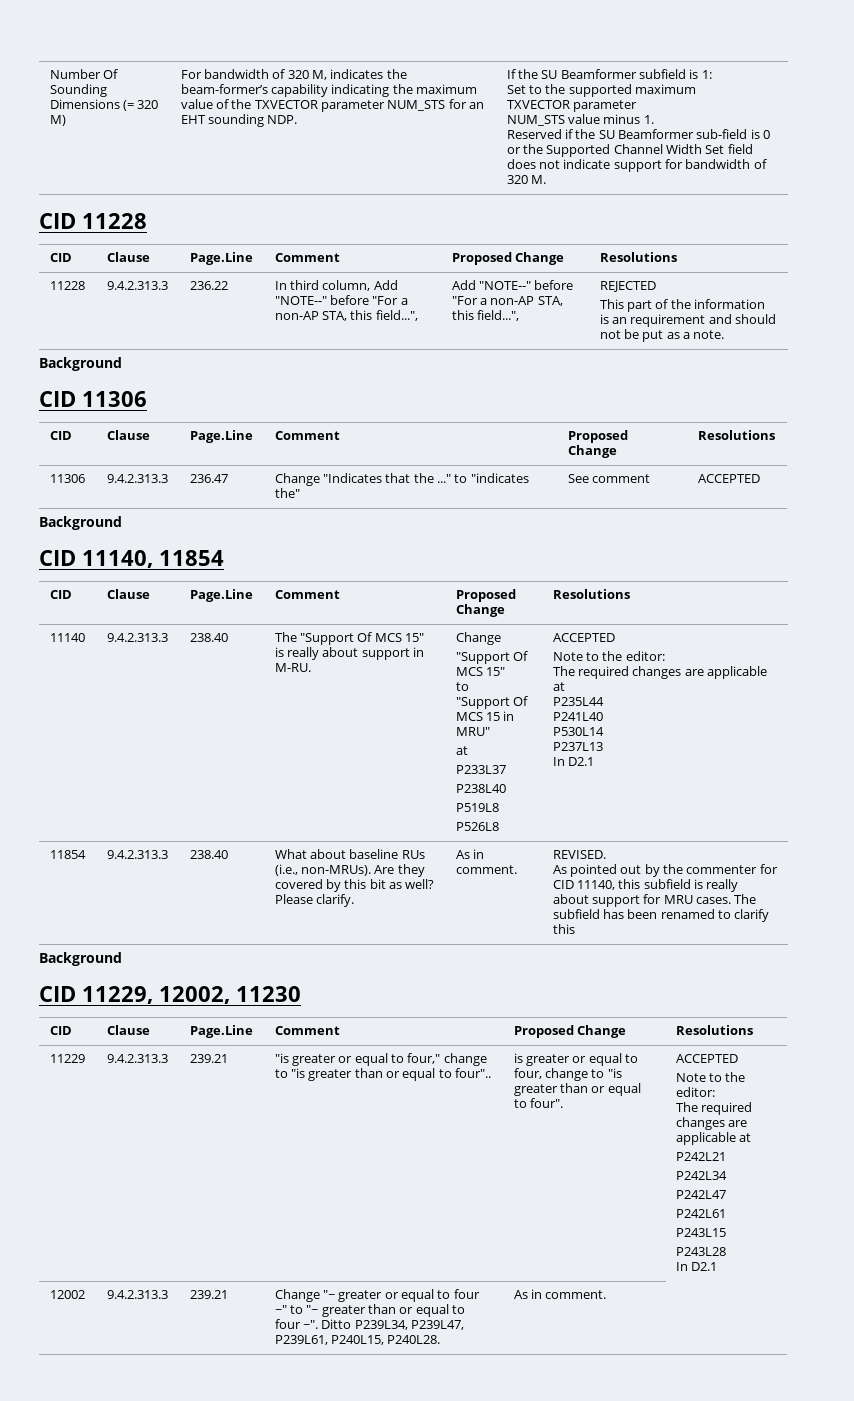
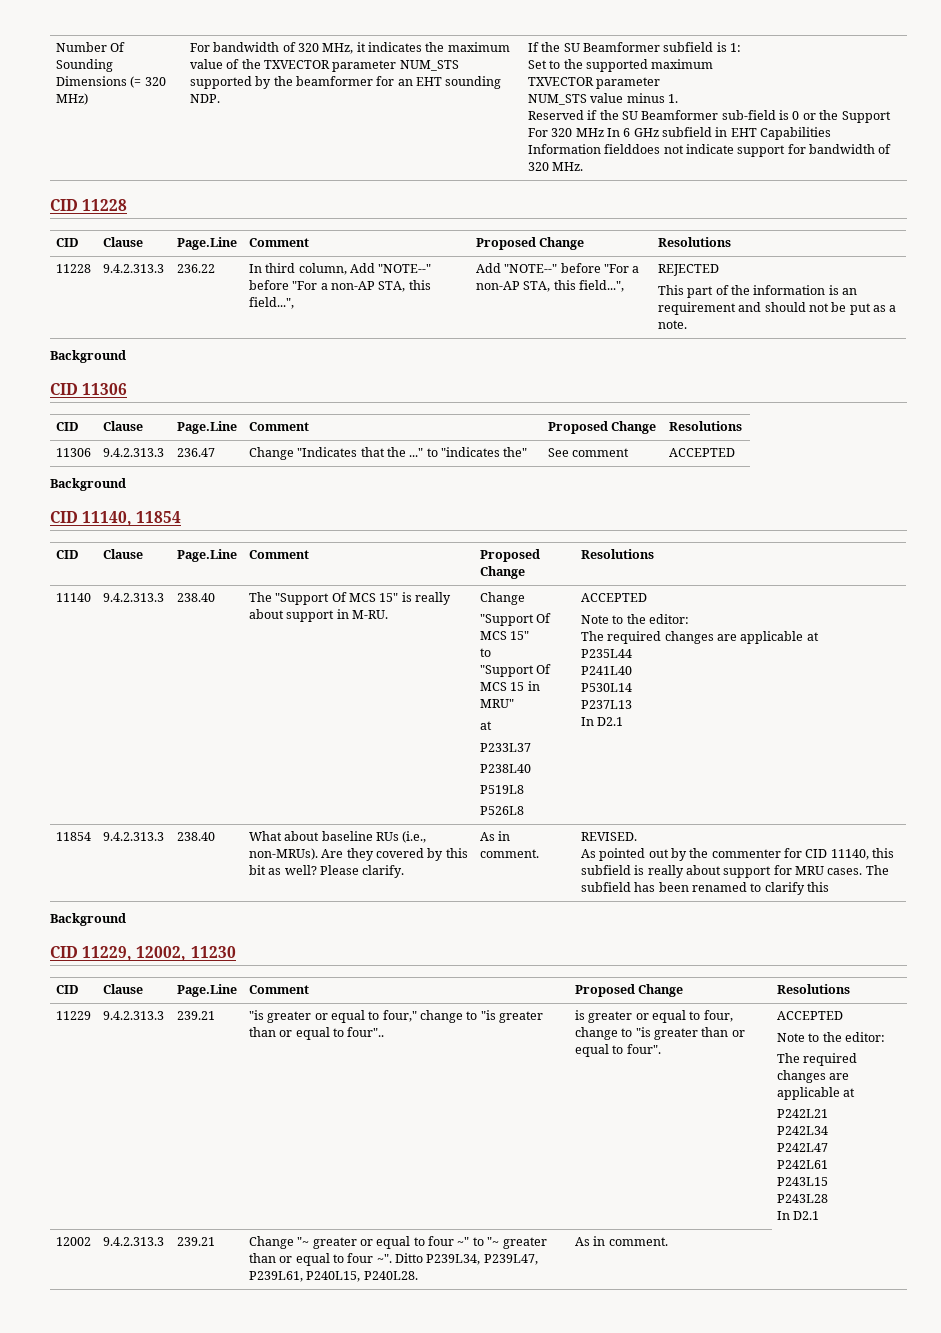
- Number Of Sounding Dimensions (= 320 M)
+ Number Of Sounding Dimensions (= 320 MHz)
- For bandwidth of 320 M, indicates the beam-former’s capability indicating the maximum value of the TXVECTOR parameter NUM_STS for an EHT sounding NDP.
+ For bandwidth of 320 MHz, it indicates the maximum value of the TXVECTOR parameter NUM_STS supported by the beamformer for an EHT sounding NDP.
- Reserved if the SU Beamformer sub-field is 0 or the Supported Channel Width Set field does not indicate support for bandwidth of 320 M.
+ Reserved if the SU Beamformer sub-field is 0 or the Support For 320 MHz In 6 GHz subfield in EHT Capabilities Information fielddoes not indicate support for bandwidth of 320 MHz.

